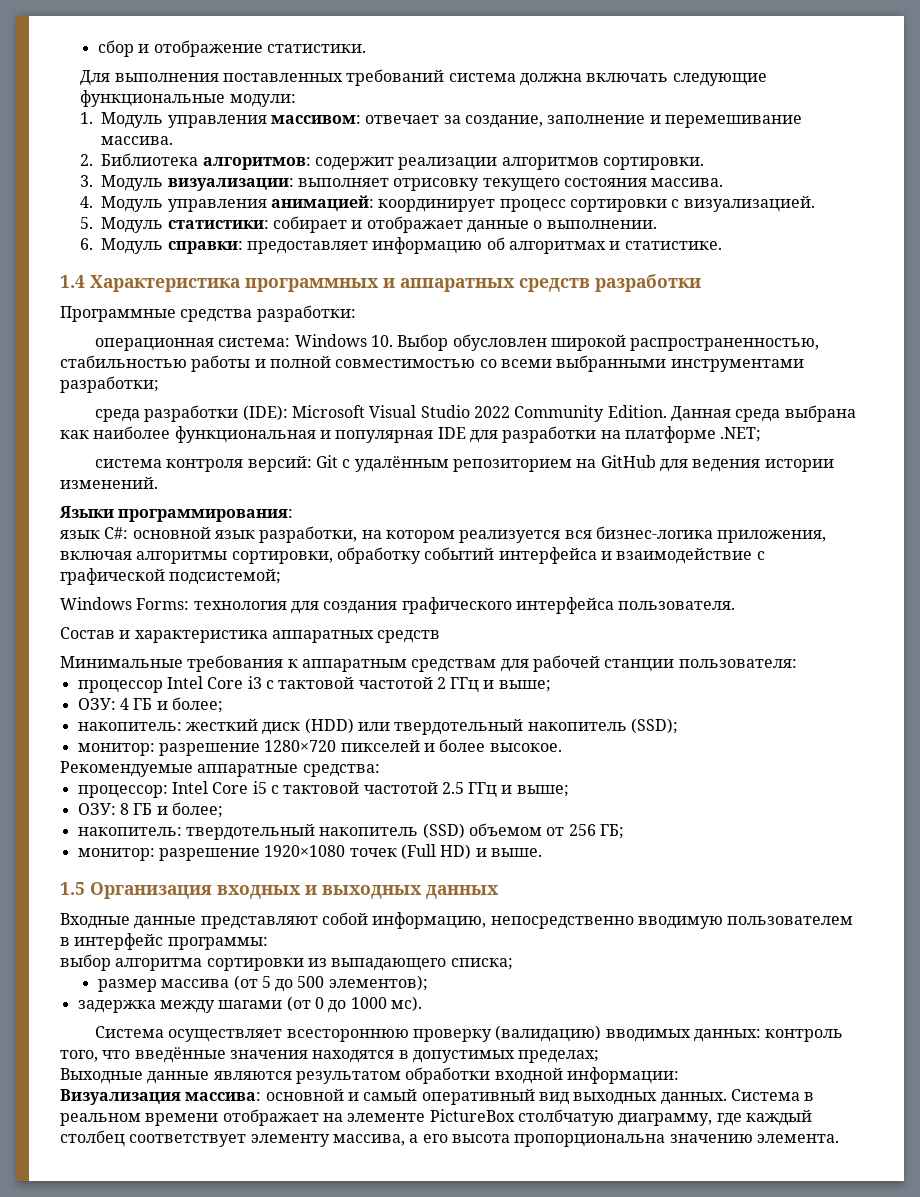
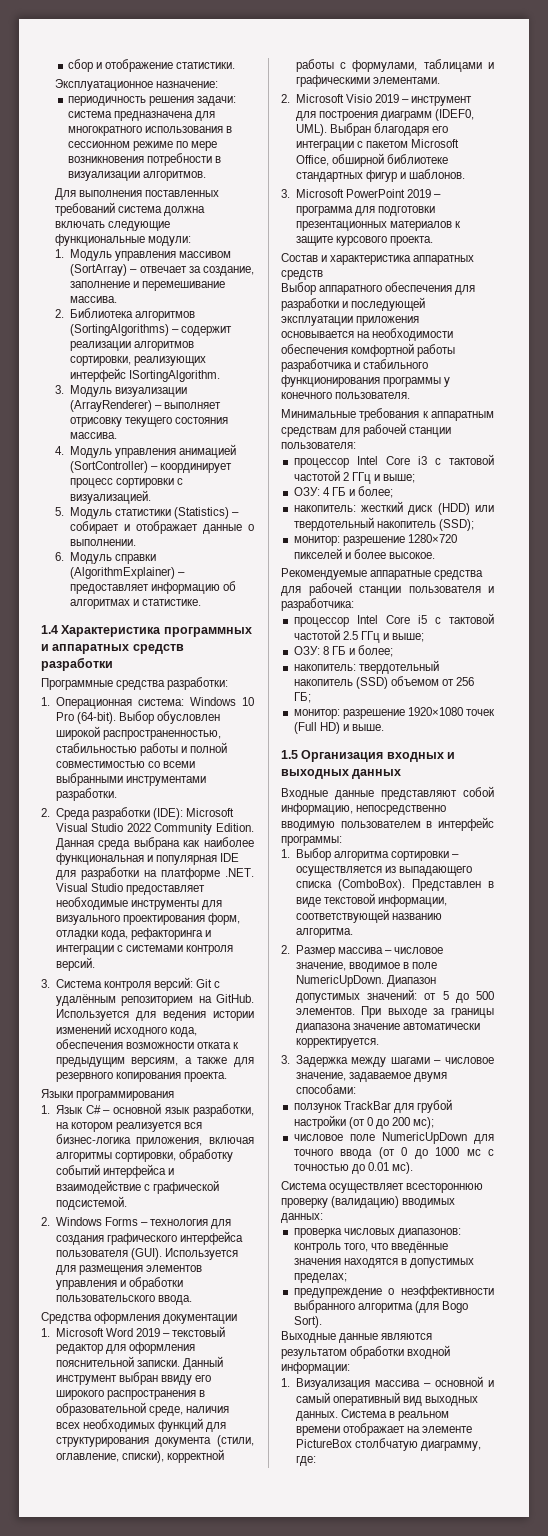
+ Эксплуатационное назначение:
+ периодичность решения задачи: система предназначена для многократного использования в сессионном режиме по мере возникновения потребности в визуализации алгоритмов.
- 1. Модуль управления массивом: отвечает за создание, заполнение и перемешивание массива.
+ 1. Модуль управления массивом (SortArray) – отвечает за создание, заполнение и перемешивание массива.
- 2. Библиотека алгоритмов: содержит реализации алгоритмов сортировки.
+ 2. Библиотека алгоритмов (SortingAlgorithms) – содержит реализации алгоритмов сортировки, реализующих интерфейс ISortingAlgorithm.
- 3. Модуль визуализации: выполняет отрисовку текущего состояния массива.
+ 3. Модуль визуализации (ArrayRenderer) – выполняет отрисовку текущего состояния массива.
- 4. Модуль управления анимацией: координирует процесс сортировки с визуализацией.
+ 4. Модуль управления анимацией (SortController) – координирует процесс сортировки с визуализацией.
- 5. Модуль статистики: собирает и отображает данные о выполнении.
+ 5. Модуль статистики (Statistics) – собирает и отображает данные о выполнении.
- 6. Модуль справки: предоставляет информацию об алгоритмах и статистике.
+ 6. Модуль справки (AlgorithmExplainer) – предоставляет информацию об алгоритмах и статистике.
- операционная система: Windows 10. Выбор обусловлен широкой распространенностью, стабильностью работы и полной совместимостью со всеми выбранными инструментами разработки;
- среда разработки (IDE): Microsoft Visual Studio 2022 Community Edition.
+ 1. Операционная система: Windows 10 Pro (64-bit). Выбор обусловлен широкой распространенностью, стабильностью работы и полной совместимостью со всеми выбранными инструментами разработки.
+ 2. Среда разработки (IDE): Microsoft Visual Studio 2022 Community Edition.
- Данная среда выбрана как наиболее функциональная и популярная IDE для разработки на платформе .NET;
- система контроля версий: Git с удалённым репозиторием на GitHub для ведения истории изменений.
- Языки программирования:
- язык C#: основной язык разработки, на котором реализуется вся бизнес-логика приложения, включая алгоритмы сортировки, обработку событий интерфейса и взаимодействие с графической подсистемой;
- Windows Forms: технология для создания графического интерфейса пользователя.
+ Данная среда выбрана как наиболее функциональная и популярная IDE для разработки на платформе .NET. Visual Studio предоставляет необходимые инструменты для визуального проектирования форм, отладки кода, рефакторинга и интеграции с системами контроля версий.
+ 3. Система контроля версий: Git с удалённым репозиторием на GitHub. Используется для ведения истории изменений исходного кода, обеспечения возможности отката к предыдущим версиям, а также для резервного копирования проекта.
+ Языки программирования
+ 1. Язык C# – основной язык разработки, на котором реализуется вся бизнес-логика приложения, включая алгоритмы сортировки, обработку событий интерфейса и взаимодействие с графической подсистемой.
+ 2. Windows Forms – технология для создания графического интерфейса пользователя (GUI). Используется для размещения элементов управления и обработки пользовательского ввода.
+ Средства оформления документации
+ 1. Microsoft Word 2019 – текстовый редактор для оформления пояснительной записки. Данный инструмент выбран ввиду его широкого распространения в образовательной среде, наличия всех необходимых функций для структурирования документа (стили, оглавление, списки), корректной работы с формулами, таблицами и графическими элементами.
+ 2. Microsoft Visio 2019 – инструмент для построения диаграмм (IDEF0, UML). Выбран благодаря его интеграции с пакетом Microsoft Office, обширной библиотеке стандартных фигур и шаблонов.
+ 3. Microsoft PowerPoint 2019 – программа для подготовки презентационных материалов к защите курсового проекта.
+ Выбор аппаратного обеспечения для разработки и последующей эксплуатации приложения основывается на необходимости обеспечения комфортной работы разработчика и стабильного функционирования программы у конечного пользователя.
- Рекомендуемые аппаратные средства:
- процессор: Intel Core i5 с тактовой частотой 2.5 ГГц и выше;
+ Рекомендуемые аппаратные средства для рабочей станции пользователя и разработчика:
+ процессор Intel Core i5 с тактовой частотой 2.5 ГГц и выше;
- выбор алгоритма сортировки из выпадающего списка;
- размер массива (от 5 до 500 элементов);
- задержка между шагами (от 0 до 1000 мс).
+ 1. Выбор алгоритма сортировки – осуществляется из выпадающего списка (ComboBox). Представлен в виде текстовой информации, соответствующей названию алгоритма.
+ 2. Размер массива – числовое значение, вводимое в поле NumericUpDown. Диапазон допустимых значений: от 5 до 500 элементов. При выходе за границы диапазона значение автоматически корректируется.
+ 3. Задержка между шагами – числовое значение, задаваемое двумя способами:
+ ползунок TrackBar для грубой настройки (от 0 до 200 мс);
+ числовое поле NumericUpDown для точного ввода (от 0 до 1000 мс с точностью до 0.01 мс).
- Система осуществляет всестороннюю проверку (валидацию) вводимых данных: контроль того, что введённые значения находятся в допустимых пределах;
+ Система осуществляет всестороннюю проверку (валидацию) вводимых данных:
+ проверка числовых диапазонов: контроль того, что введённые значения находятся в допустимых пределах;
+ предупреждение о неэффективности выбранного алгоритма (для Bogo Sort).
- Визуализация массива: основной и самый оперативный вид выходных данных.
+ 1. Визуализация массива – основной и самый оперативный вид выходных данных.
- Система в реальном времени отображает на элементе PictureBox столбчатую диаграмму, где каждый столбец соответствует элементу массива, а его высота пропорциональна значению элемента.
+ Система в реальном времени отображает на элементе PictureBox столбчатую диаграмму, где:

